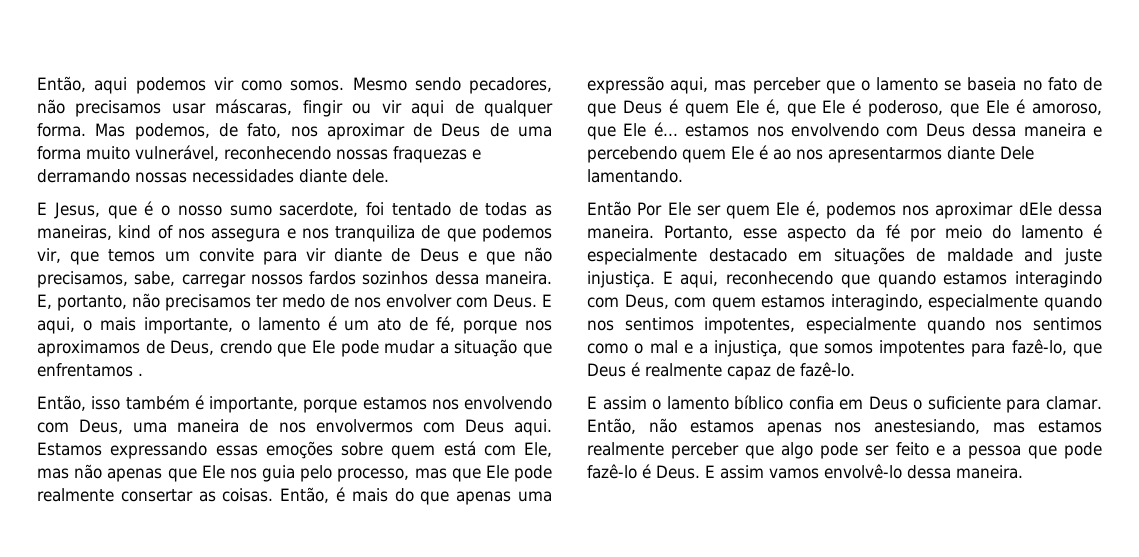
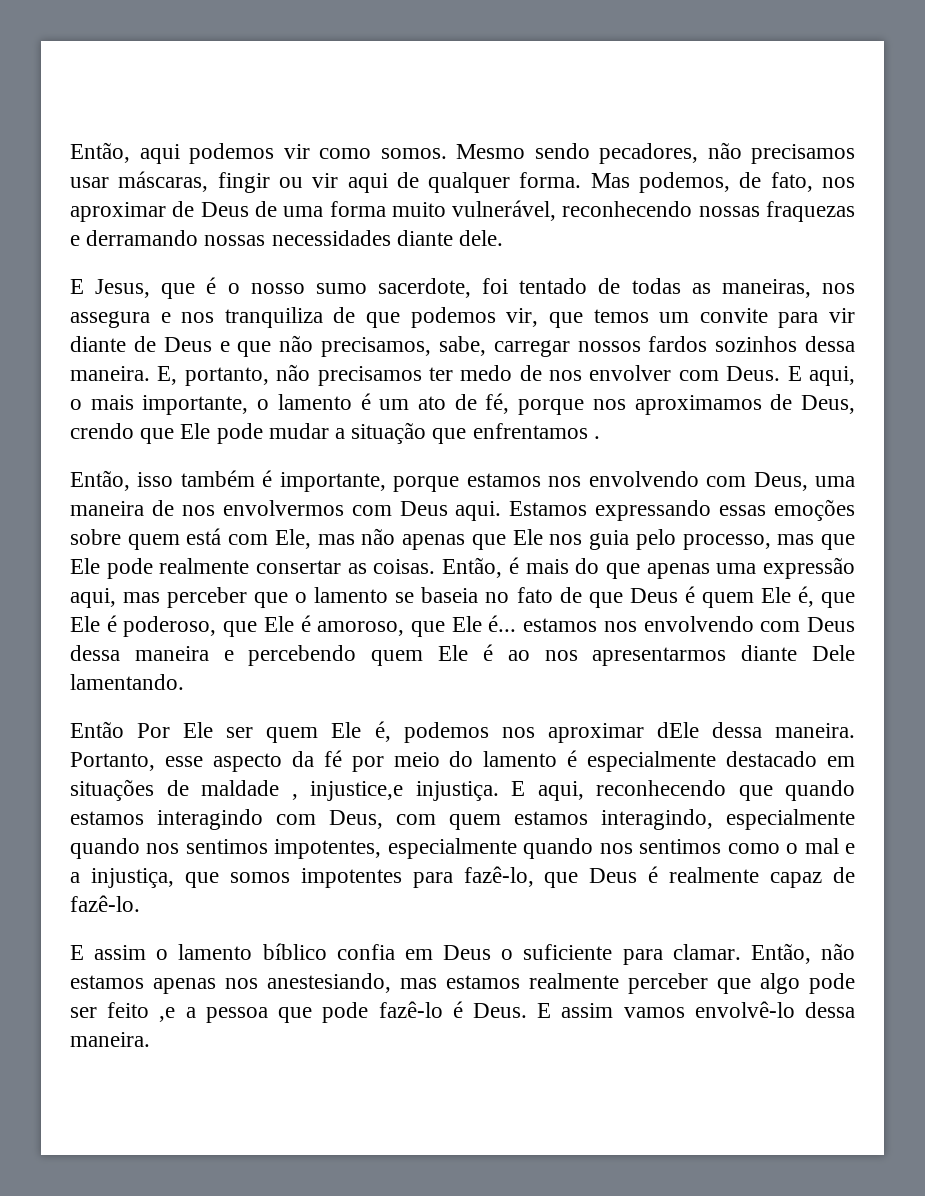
- E Jesus, que é o nosso sumo sacerdote, foi tentado de todas as maneiras, kind of nos assegura e nos tranquiliza de que podemos vir, que temos um convite para vir diante de Deus e que não precisamos, sabe, carregar nossos fardos sozinhos dessa maneira.
+ E Jesus, que é o nosso sumo sacerdote, foi tentado de todas as maneiras, nos assegura e nos tranquiliza de que podemos vir, que temos um convite para vir diante de Deus e que não precisamos, sabe, carregar nossos fardos sozinhos dessa maneira.
- Portanto, esse aspecto da fé por meio do lamento é especialmente destacado em situações de maldade and juste injustiça.
+ Portanto, esse aspecto da fé por meio do lamento é especialmente destacado em situações de maldade , injustice,e injustiça.
- Então, não estamos apenas nos anestesiando, mas estamos realmente perceber que algo pode ser feito e a pessoa que pode fazê-lo é Deus.
+ Então, não estamos apenas nos anestesiando, mas estamos realmente perceber que algo pode ser feito ,e a pessoa que pode fazê-lo é Deus.

